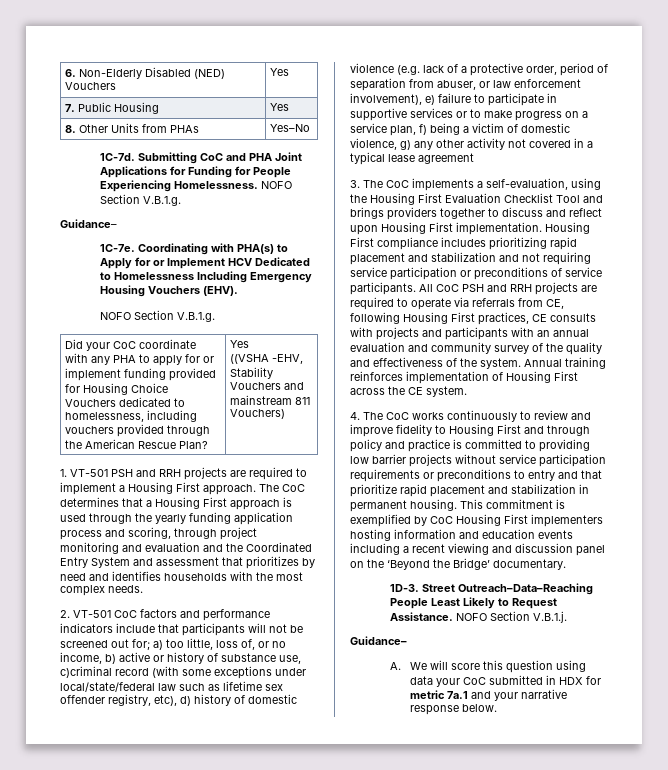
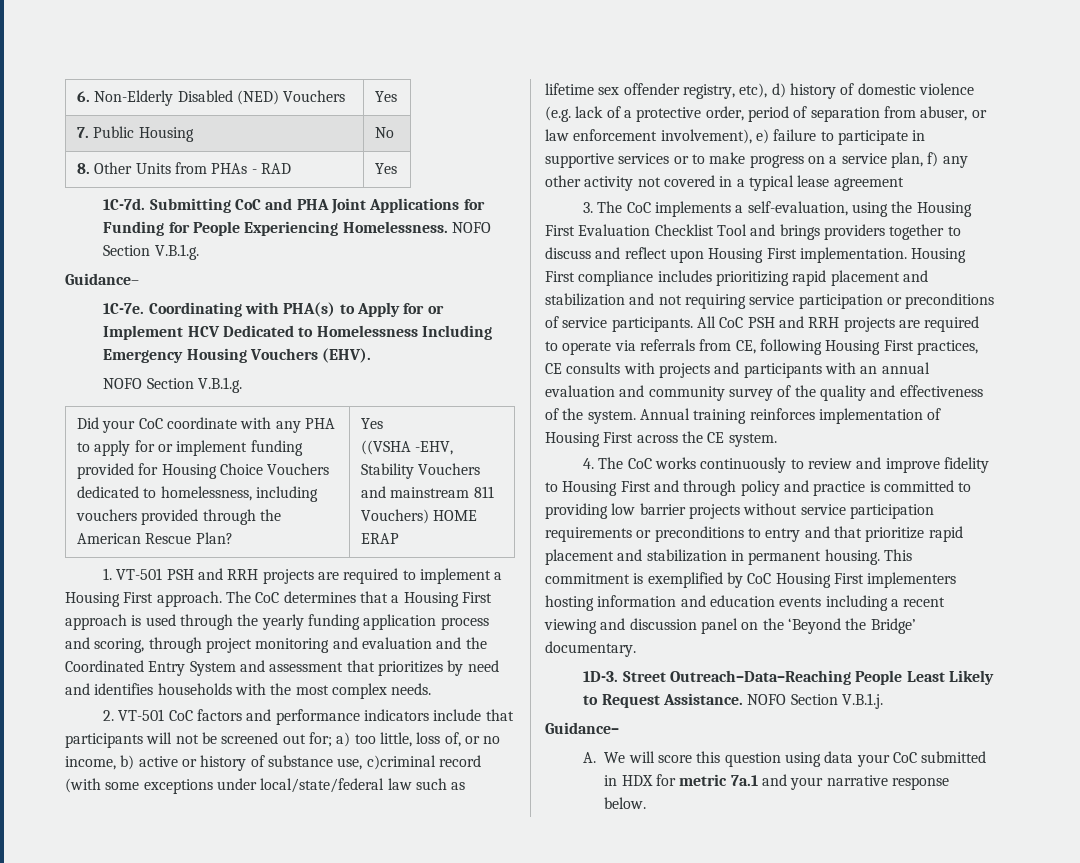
- 7. Public Housing | Yes
+ 7. Public Housing | No
- 8. Other Units from PHAs | Yes–No
+ 8. Other Units from PHAs - RAD | Yes
  Did your CoC coordinate with any PHA to apply for or implement funding provided for Housing Choice Vouchers dedicated to homelessness, including vouchers provided through the American Rescue Plan? | Yes
- ((VSHA -EHV, Stability Vouchers and mainstream 811 Vouchers)
+ ((VSHA -EHV, Stability Vouchers and mainstream 811 Vouchers) HOME ERAP
- a) too little, loss of, or no income, b) active or history of substance use, c)criminal record (with some exceptions under local/state/federal law such as lifetime sex offender registry, etc), d) history of domestic violence (e.g. lack of a protective order, period of separation from abuser, or law enforcement involvement), e) failure to participate in supportive services or to make progress on a service plan, f) being a victim of domestic violence, g) any other activity not covered in a typical lease agreement
+ a) too little, loss of, or no income, b) active or history of substance use, c)criminal record (with some exceptions under local/state/federal law such as lifetime sex offender registry, etc), d) history of domestic violence (e.g. lack of a protective order, period of separation from abuser, or law enforcement involvement), e) failure to participate in supportive services or to make progress on a service plan, f) any other activity not covered in a typical lease agreement

